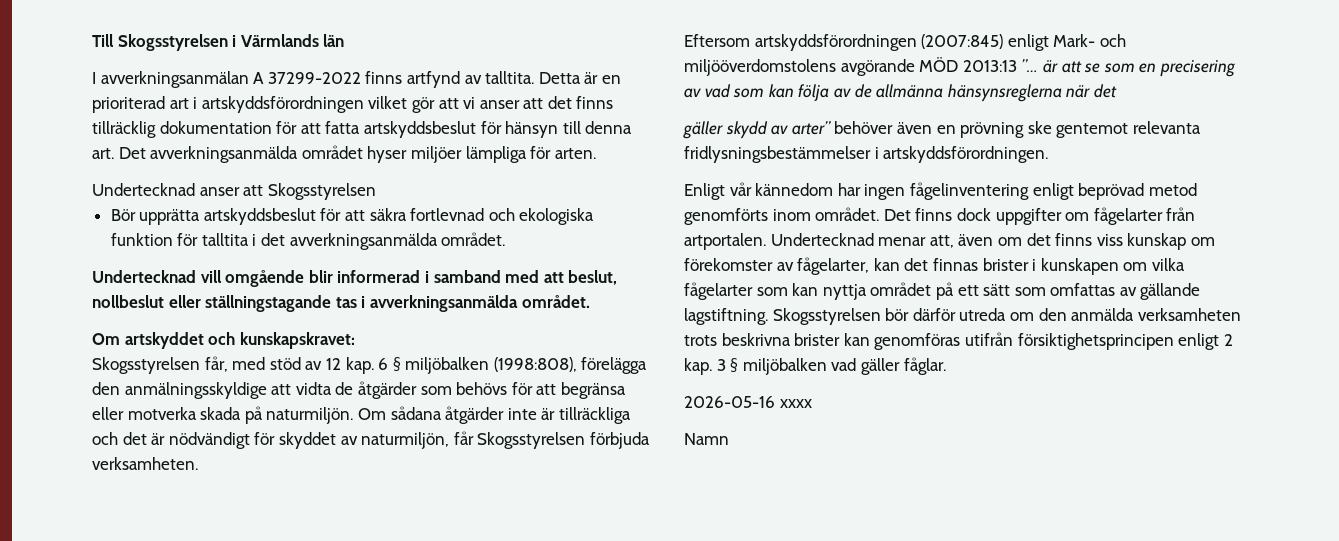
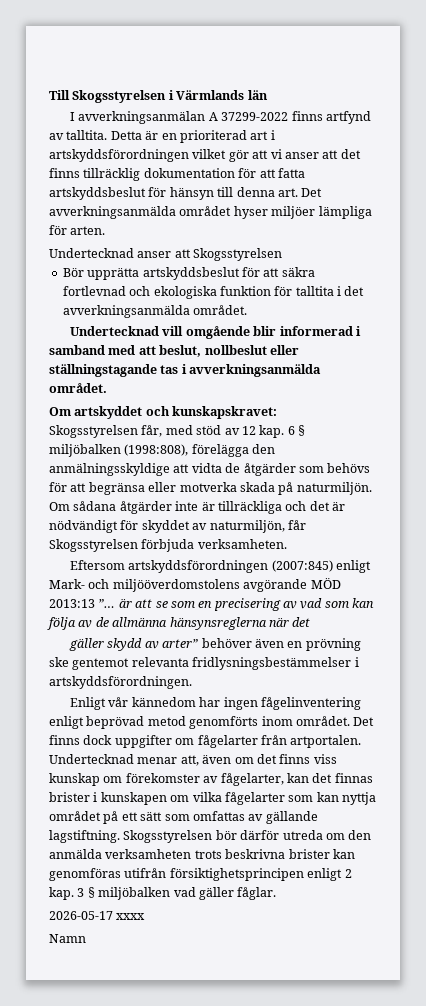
- 2026-05-16 xxxx
+ 2026-05-17 xxxx

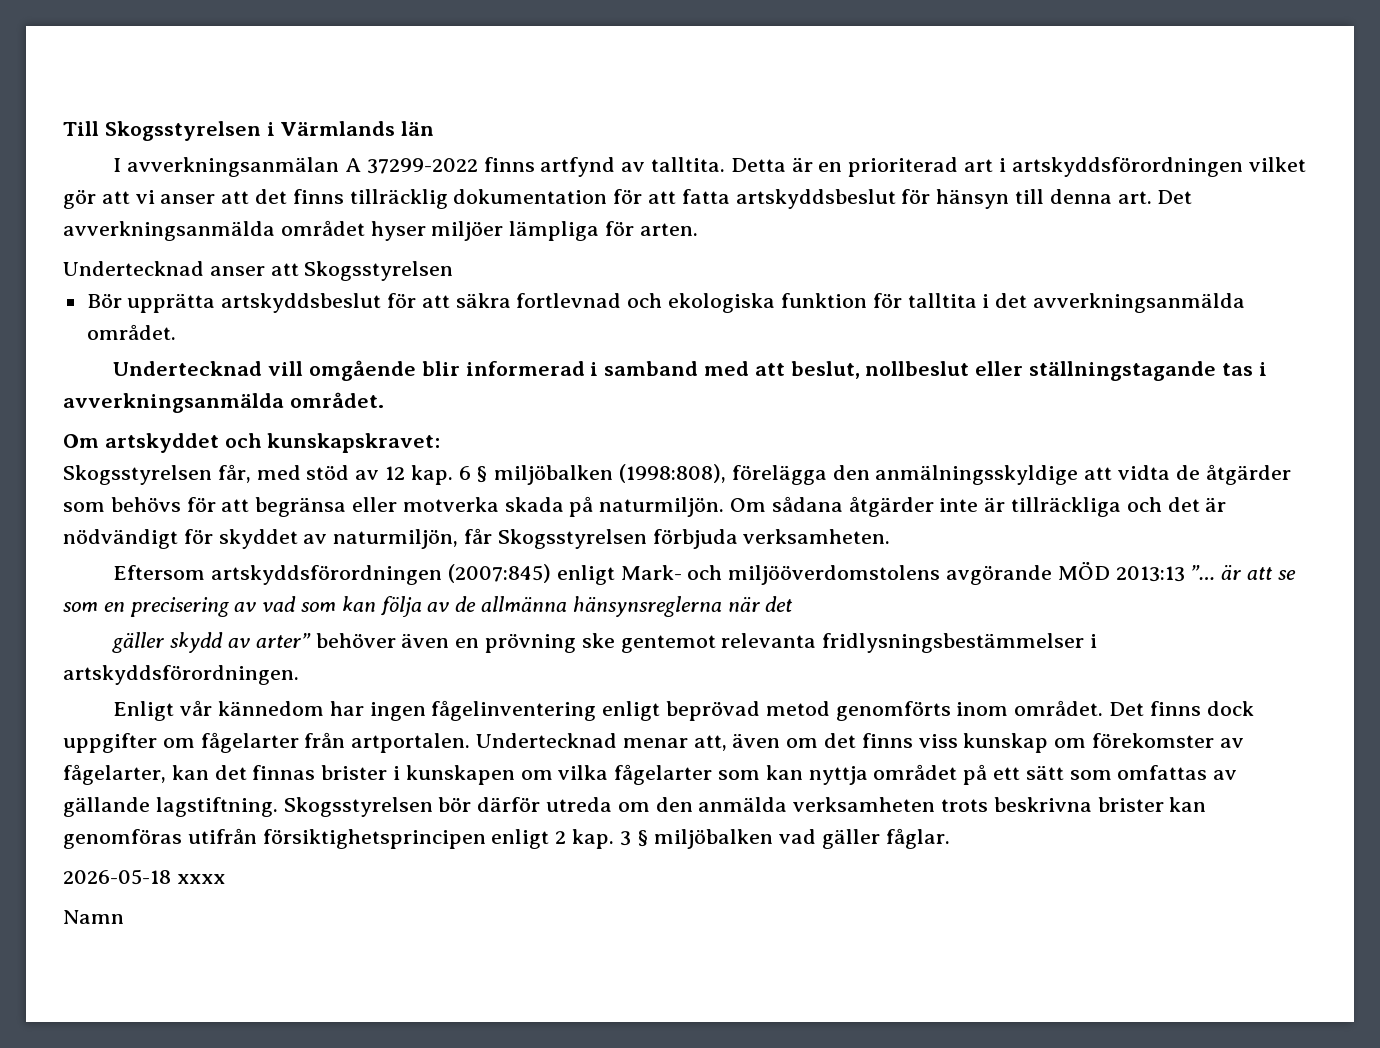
- 2026-05-17 xxxx
+ 2026-05-18 xxxx

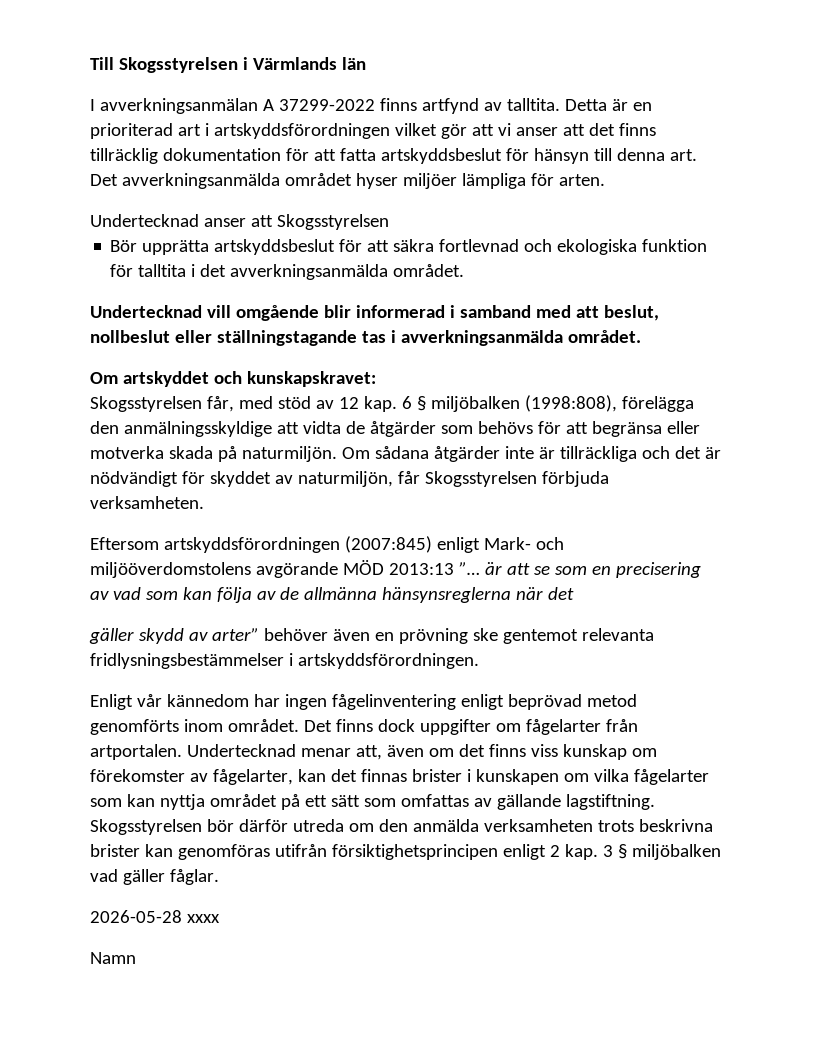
- 2026-05-18 xxxx
+ 2026-05-28 xxxx

